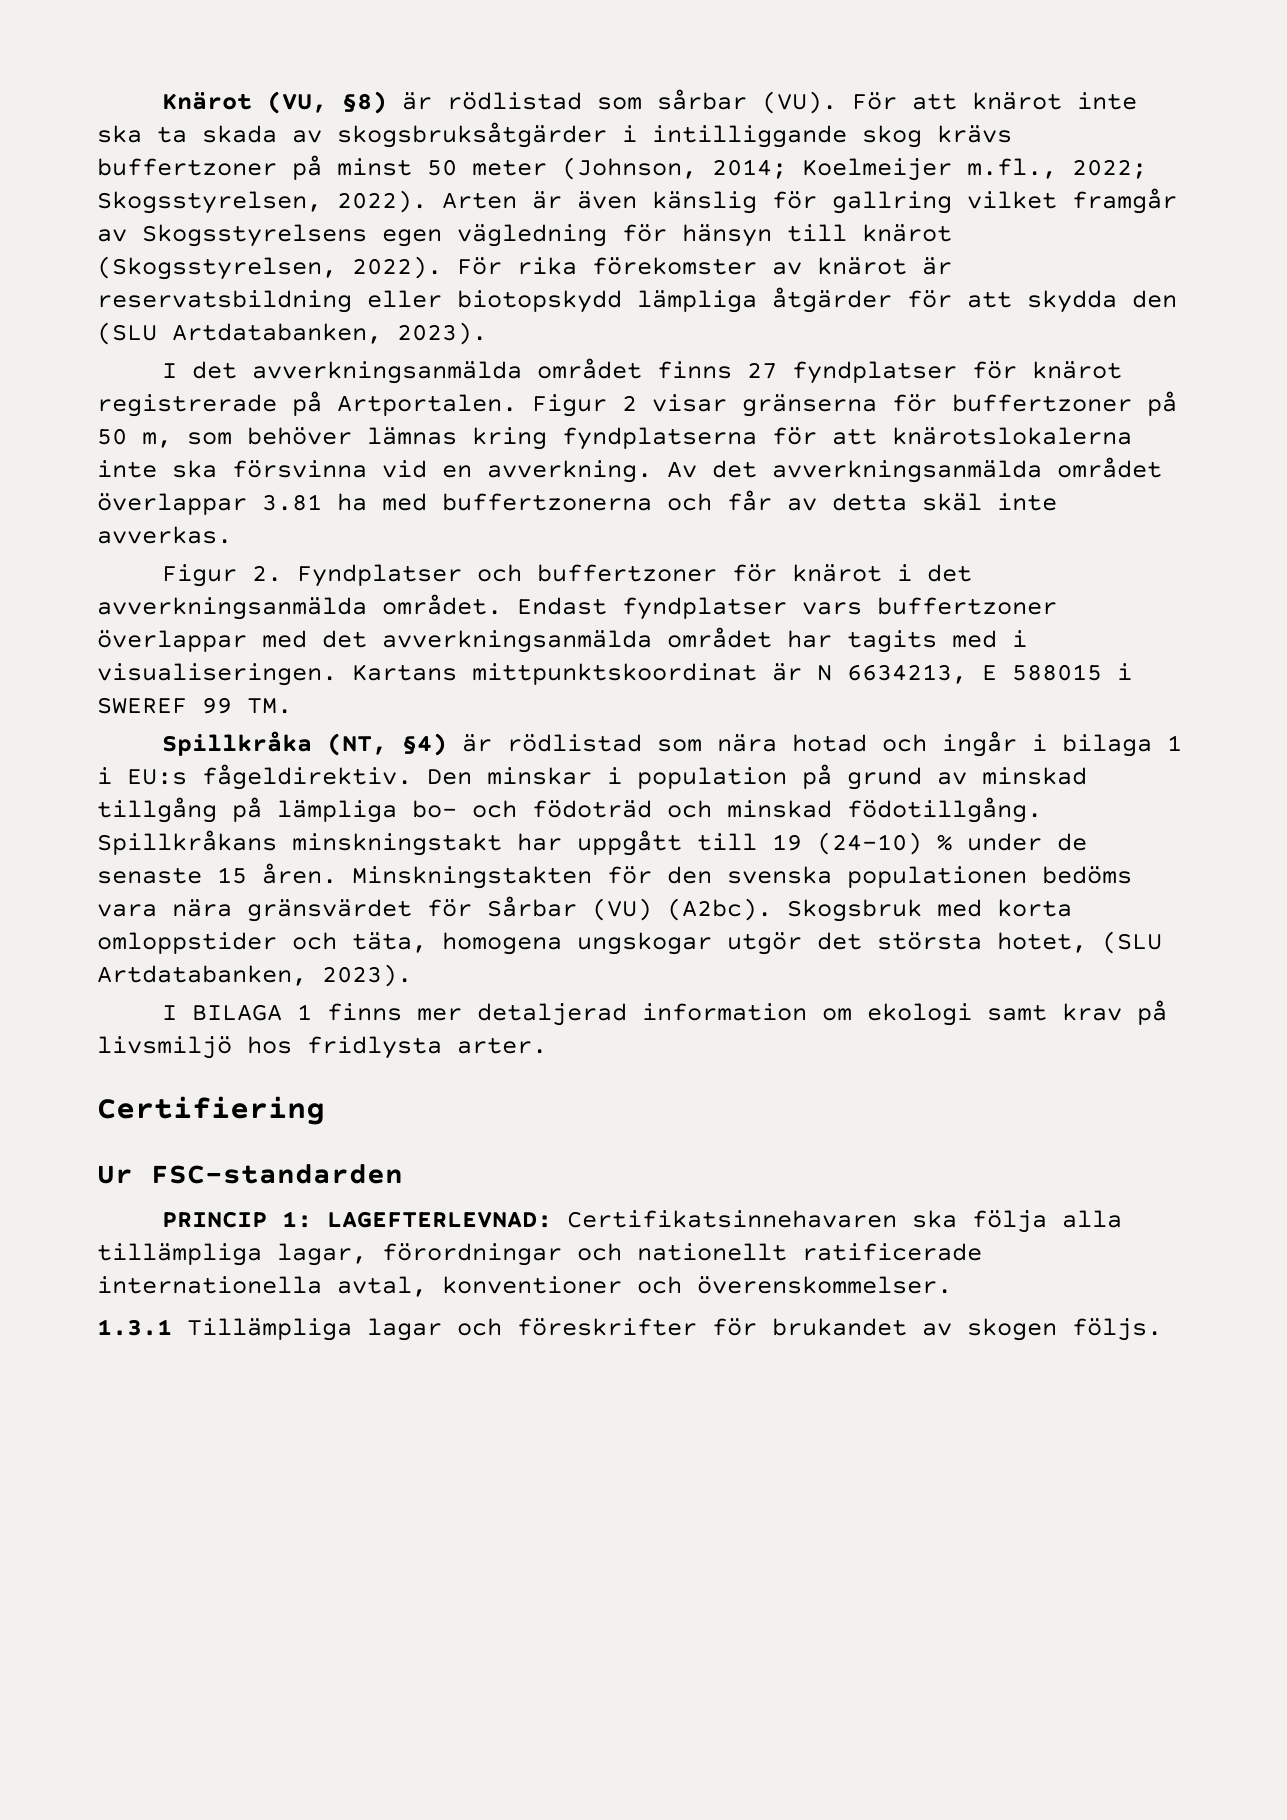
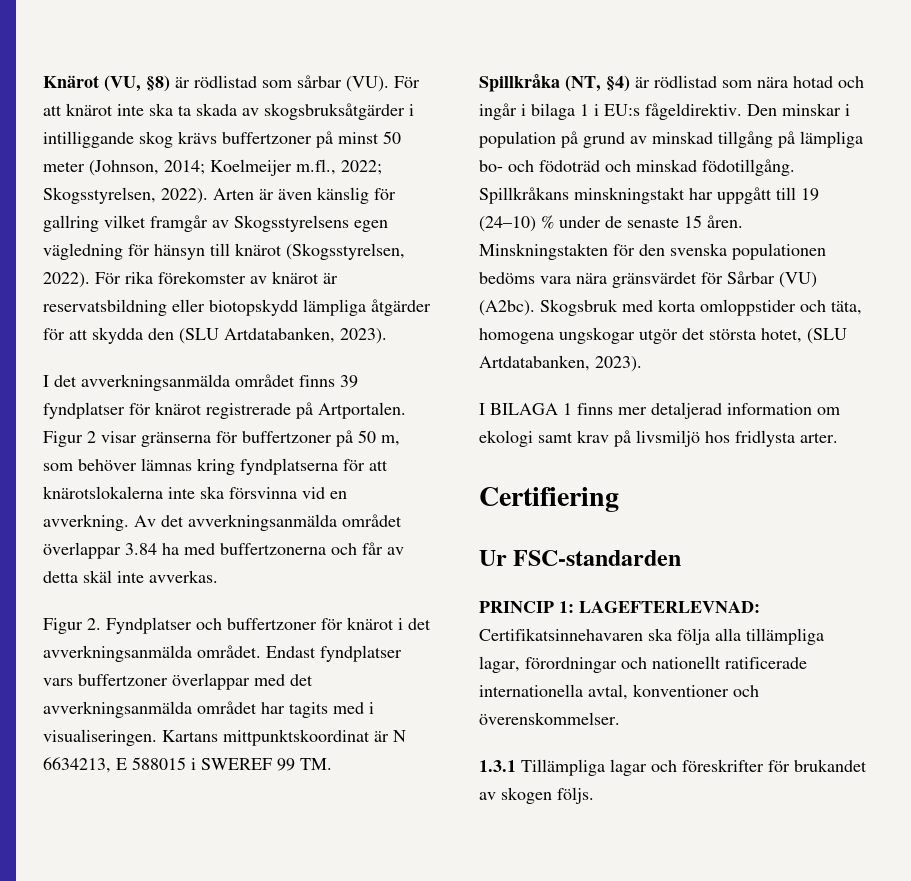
- I det avverkningsanmälda området finns 27 fyndplatser för knärot registrerade på Artportalen.
+ I det avverkningsanmälda området finns 39 fyndplatser för knärot registrerade på Artportalen.
- Av det avverkningsanmälda området överlappar 3.81 ha med buffertzonerna och får av detta skäl inte avverkas.
+ Av det avverkningsanmälda området överlappar 3.84 ha med buffertzonerna och får av detta skäl inte avverkas.

